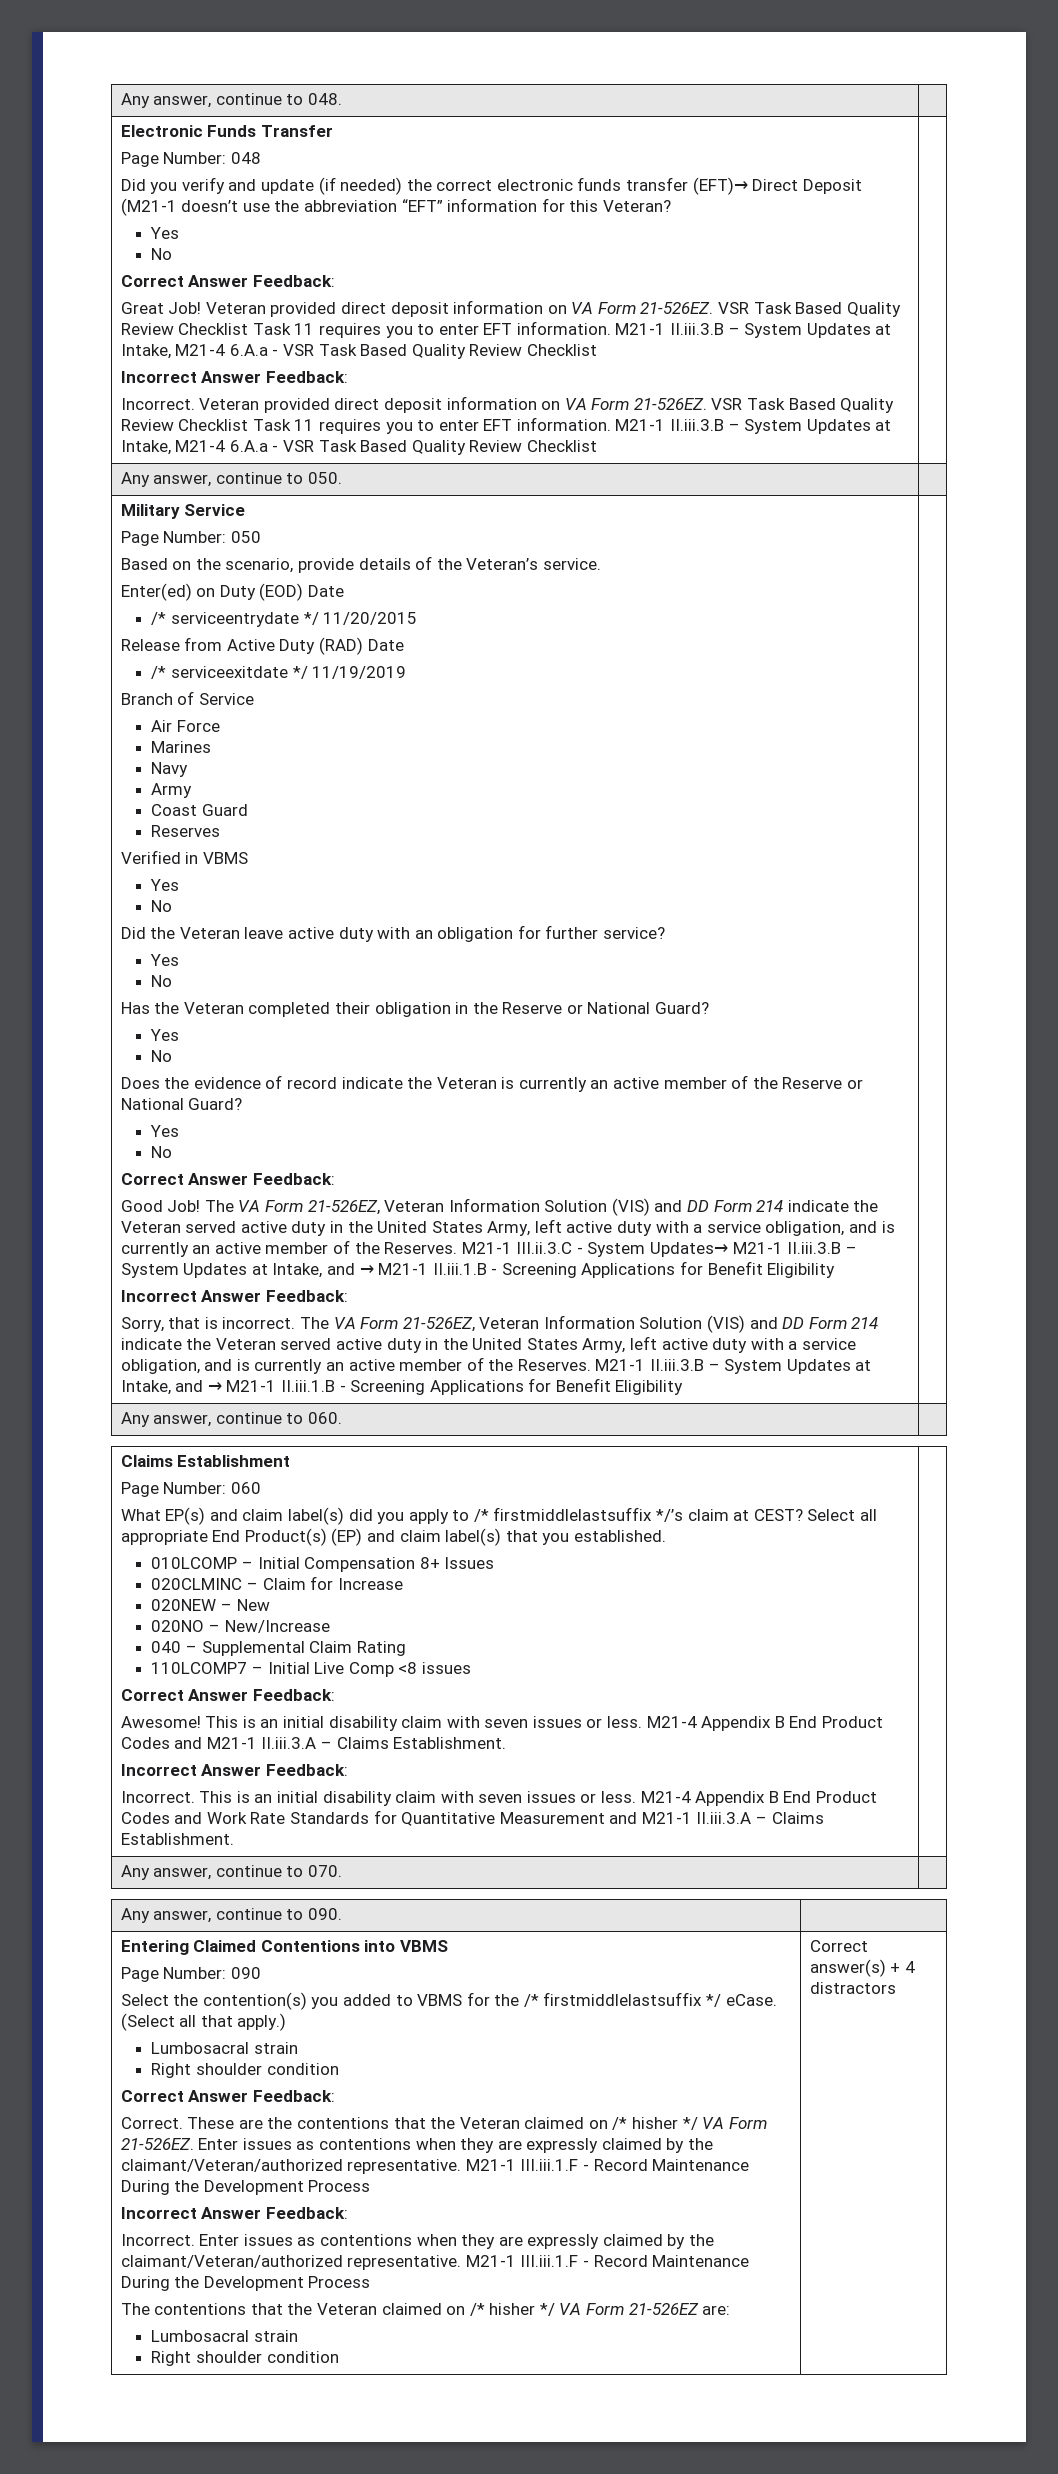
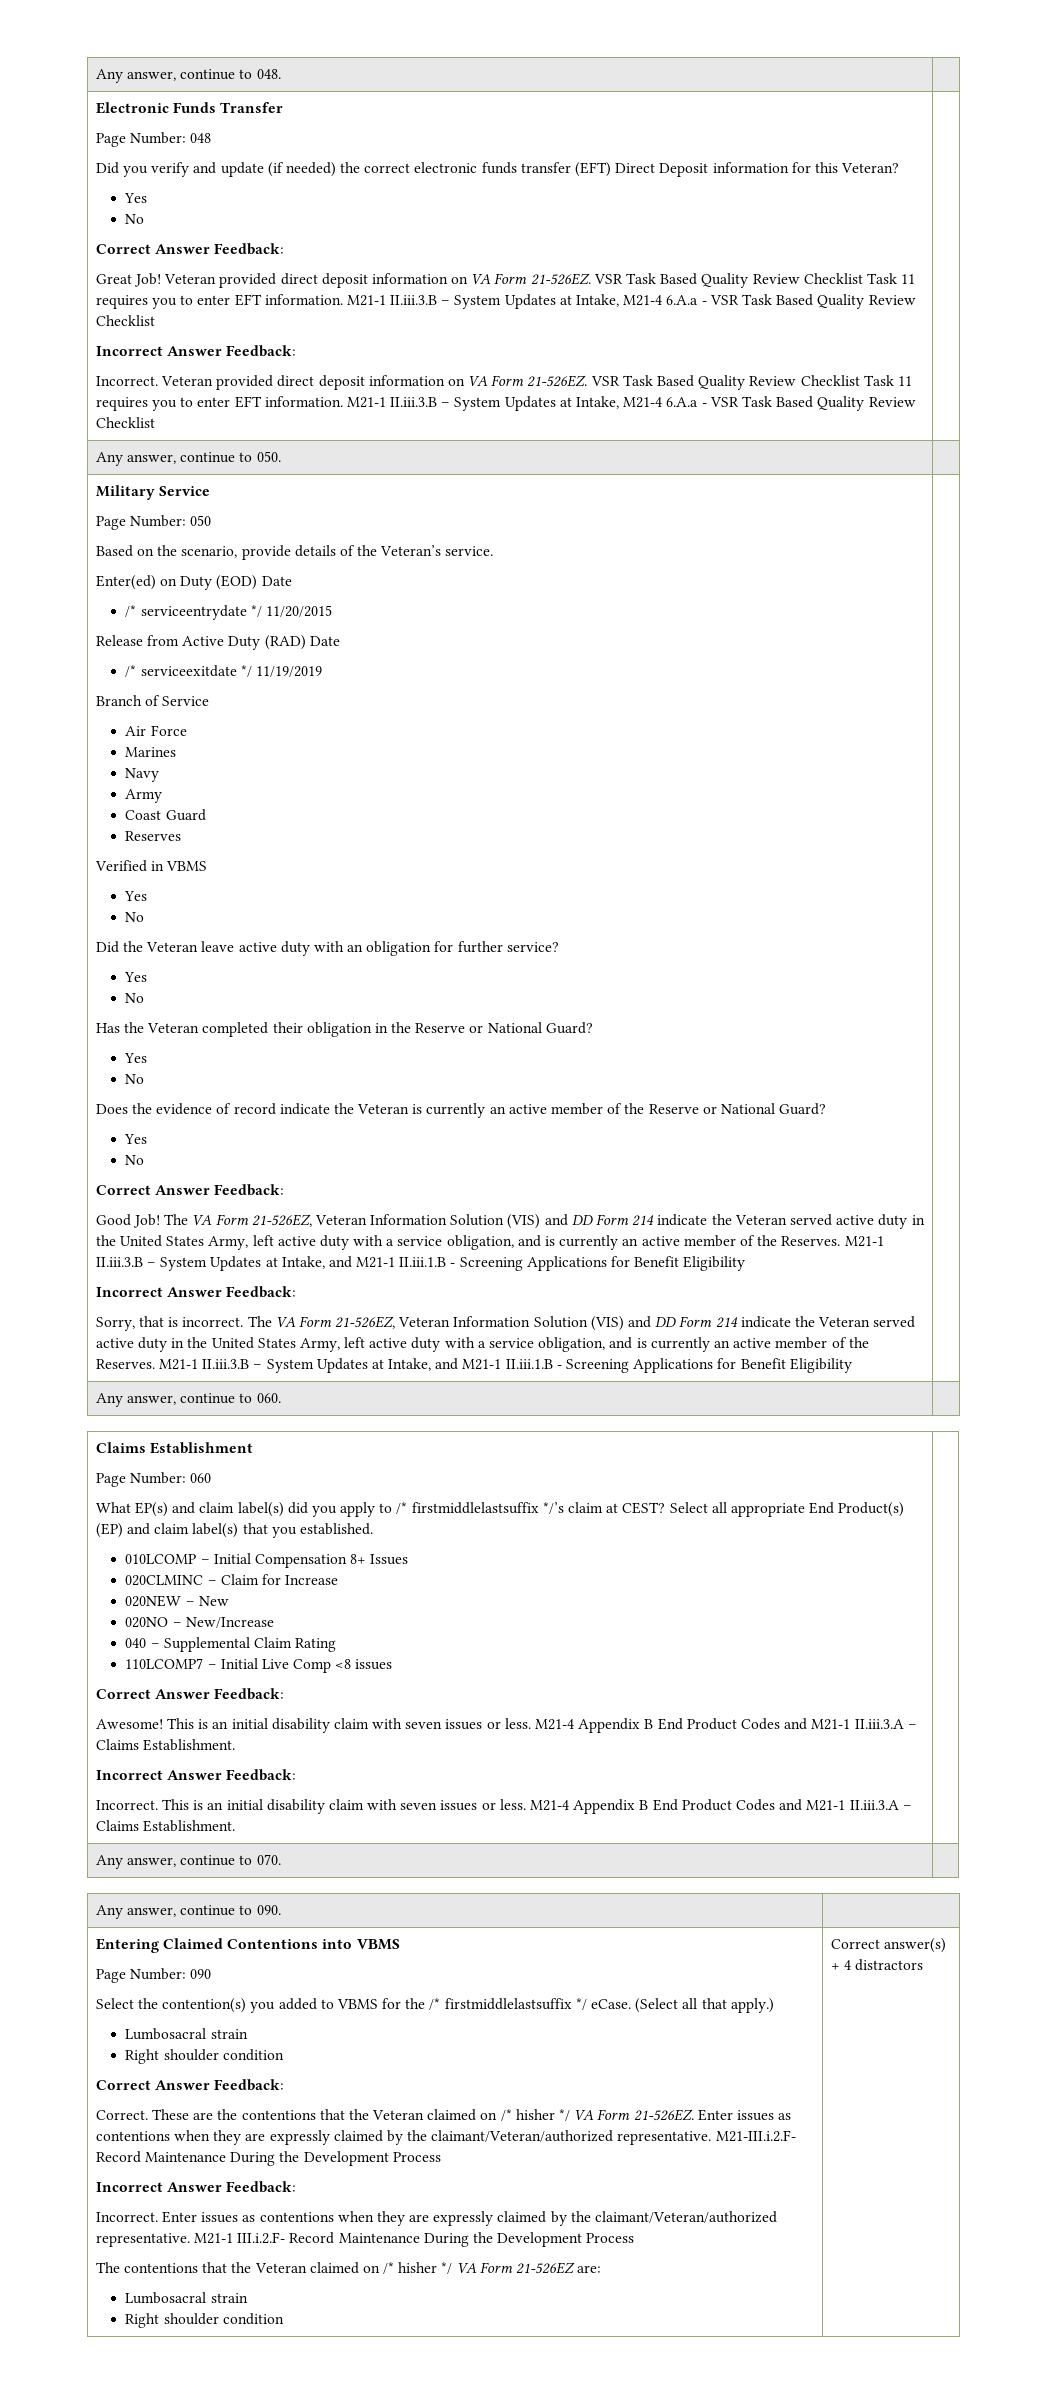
- Did you verify and update (if needed) the correct electronic funds transfer (EFT)→ Direct Deposit (M21-1 doesn’t use the abbreviation “EFT” information for this Veteran?
+ Did you verify and update (if needed) the correct electronic funds transfer (EFT) Direct Deposit information for this Veteran?
- Good Job! The VA Form 21-526EZ, Veteran Information Solution (VIS) and DD Form 214 indicate the Veteran served active duty in the United States Army, left active duty with a service obligation, and is currently an active member of the Reserves. M21-1 III.ii.3.C - System Updates→ M21-1 II.iii.3.B – System Updates at Intake, and → M21-1 II.iii.1.B - Screening Applications for Benefit Eligibility
+ Good Job! The VA Form 21-526EZ, Veteran Information Solution (VIS) and DD Form 214 indicate the Veteran served active duty in the United States Army, left active duty with a service obligation, and is currently an active member of the Reserves. M21-1 II.iii.3.B – System Updates at Intake, and M21-1 II.iii.1.B - Screening Applications for Benefit Eligibility
- Sorry, that is incorrect. The VA Form 21-526EZ, Veteran Information Solution (VIS) and DD Form 214 indicate the Veteran served active duty in the United States Army, left active duty with a service obligation, and is currently an active member of the Reserves. M21-1 II.iii.3.B – System Updates at Intake, and → M21-1 II.iii.1.B - Screening Applications for Benefit Eligibility
+ Sorry, that is incorrect. The VA Form 21-526EZ, Veteran Information Solution (VIS) and DD Form 214 indicate the Veteran served active duty in the United States Army, left active duty with a service obligation, and is currently an active member of the Reserves. M21-1 II.iii.3.B – System Updates at Intake, and M21-1 II.iii.1.B - Screening Applications for Benefit Eligibility
- Incorrect. This is an initial disability claim with seven issues or less. M21-4 Appendix B End Product Codes and Work Rate Standards for Quantitative Measurement and M21-1 II.iii.3.A – Claims Establishment.
+ Incorrect. This is an initial disability claim with seven issues or less. M21-4 Appendix B End Product Codes and M21-1 II.iii.3.A – Claims Establishment.
- These are the contentions that the Veteran claimed on /* hisher */ VA Form 21-526EZ. Enter issues as contentions when they are expressly claimed by the claimant/Veteran/authorized representative. M21-1 III.iii.1.F - Record Maintenance During the Development Process
+ These are the contentions that the Veteran claimed on /* hisher */ VA Form 21-526EZ. Enter issues as contentions when they are expressly claimed by the claimant/Veteran/authorized representative. M21-III.i.2.F- Record Maintenance During the Development Process
- Incorrect. Enter issues as contentions when they are expressly claimed by the claimant/Veteran/authorized representative. M21-1 III.iii.1.F - Record Maintenance During the Development Process
+ Incorrect. Enter issues as contentions when they are expressly claimed by the claimant/Veteran/authorized representative. M21-1 III.i.2.F- Record Maintenance During the Development Process

